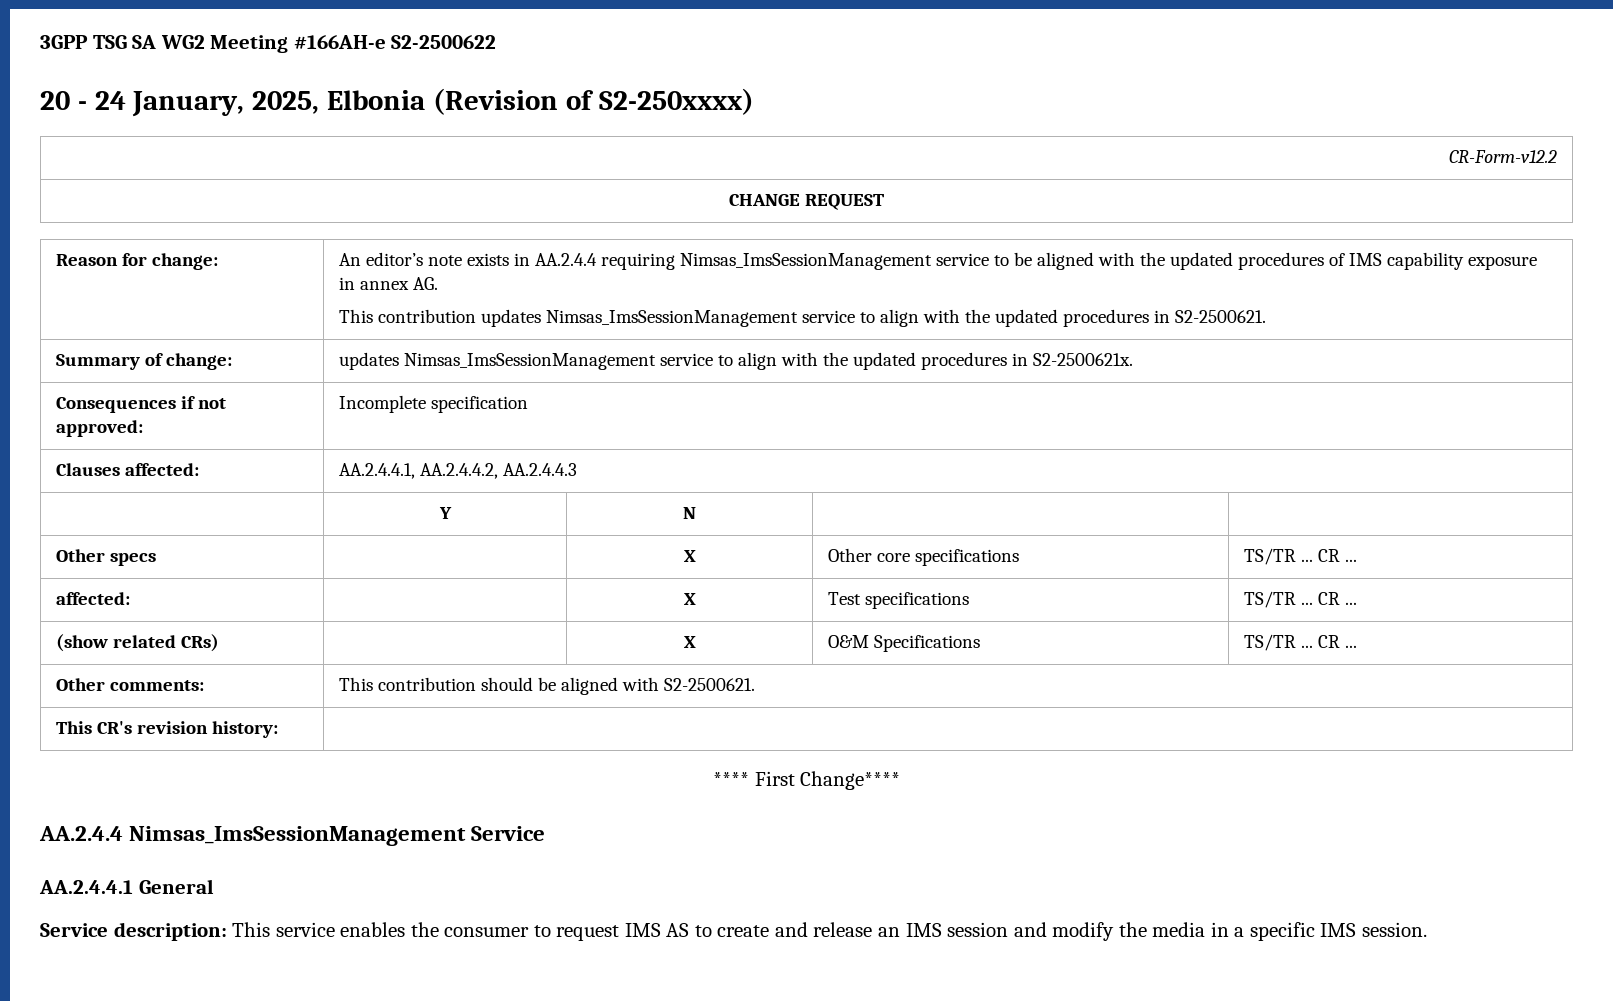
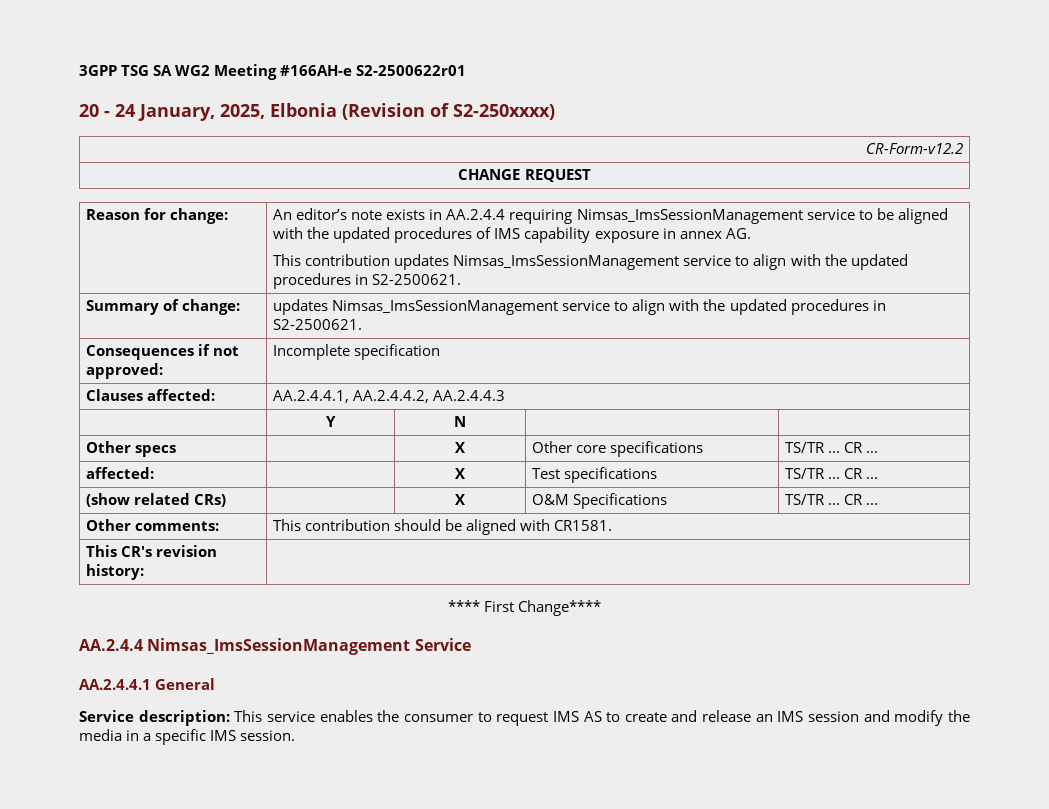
- 3GPP TSG SA WG2 Meeting #166AH-e S2-2500622
+ 3GPP TSG SA WG2 Meeting #166AH-e S2-2500622r01
- Summary of change: | updates Nimsas_ImsSessionManagement service to align with the updated procedures in S2-2500621x.
+ Summary of change: | updates Nimsas_ImsSessionManagement service to align with the updated procedures in S2-2500621.
- Other comments: | This contribution should be aligned with S2-2500621.
+ Other comments: | This contribution should be aligned with CR1581.

